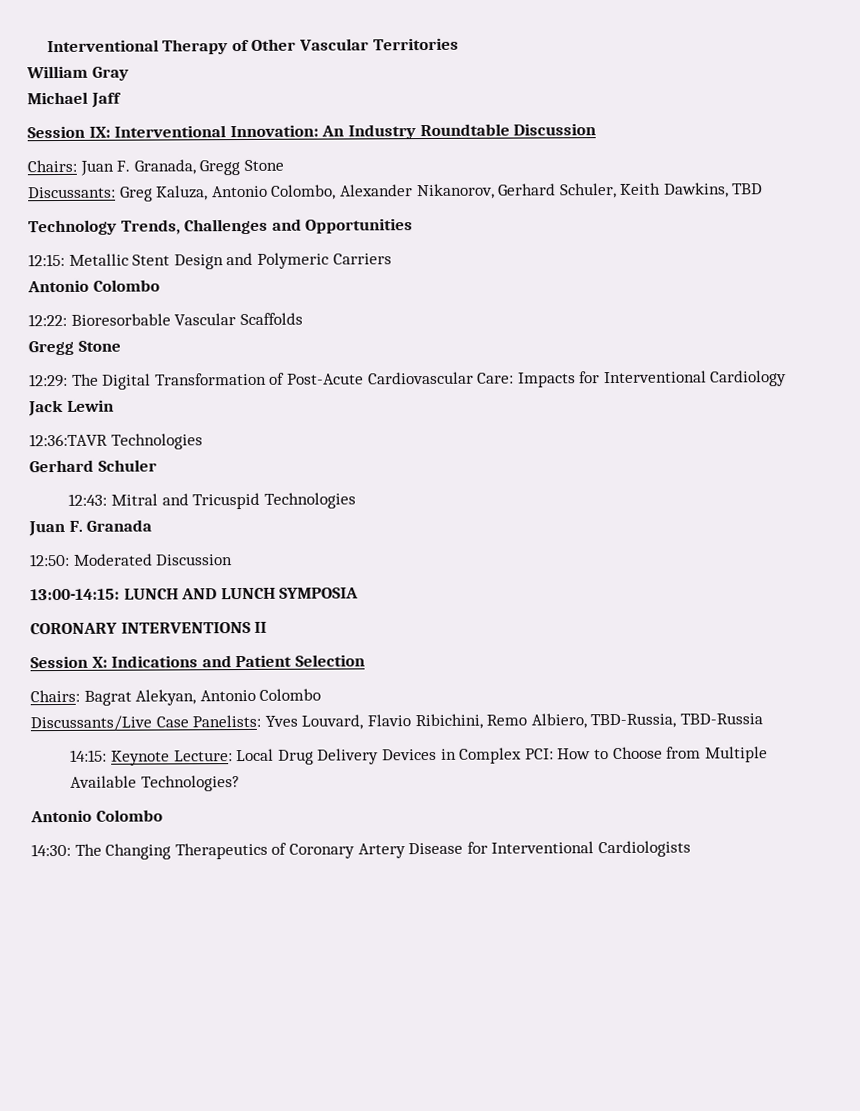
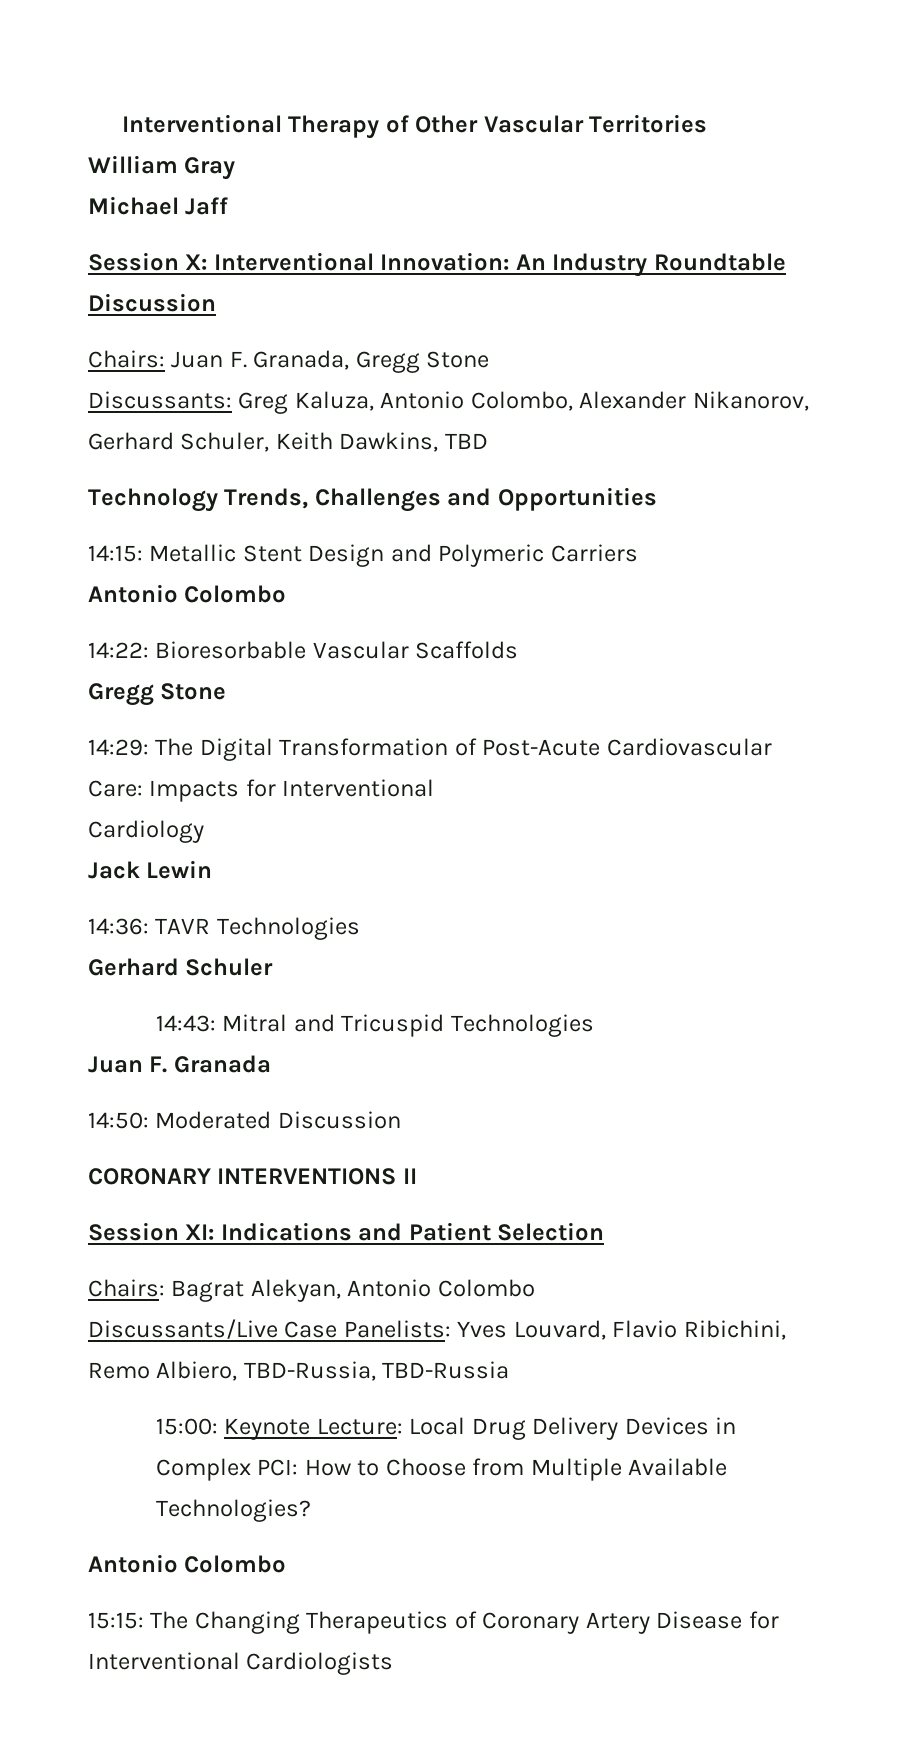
- Session IX: Interventional Innovation: An Industry Roundtable Discussion
+ Session X: Interventional Innovation: An Industry Roundtable Discussion
- 12:15: Metallic Stent Design and Polymeric Carriers
+ 14:15: Metallic Stent Design and Polymeric Carriers
- 12:22: Bioresorbable Vascular Scaffolds
+ 14:22: Bioresorbable Vascular Scaffolds
- 12:29: The Digital Transformation of Post-Acute Cardiovascular Care: Impacts for Interventional Cardiology
+ 14:29: The Digital Transformation of Post-Acute Cardiovascular Care: Impacts for Interventional
+ Cardiology
- 12:36:TAVR Technologies
+ 14:36: TAVR Technologies
- 12:43: Mitral and Tricuspid Technologies
+ 14:43: Mitral and Tricuspid Technologies
- 12:50: Moderated Discussion
+ 14:50: Moderated Discussion
- 13:00-14:15: LUNCH AND LUNCH SYMPOSIA
- Session X: Indications and Patient Selection
+ Session XI: Indications and Patient Selection
- 14:15: Keynote Lecture: Local Drug Delivery Devices in Complex PCI: How to Choose from Multiple Available Technologies?
+ 15:00: Keynote Lecture: Local Drug Delivery Devices in Complex PCI: How to Choose from Multiple Available Technologies?
- 14:30: The Changing Therapeutics of Coronary Artery Disease for Interventional Cardiologists
+ 15:15: The Changing Therapeutics of Coronary Artery Disease for Interventional Cardiologists

